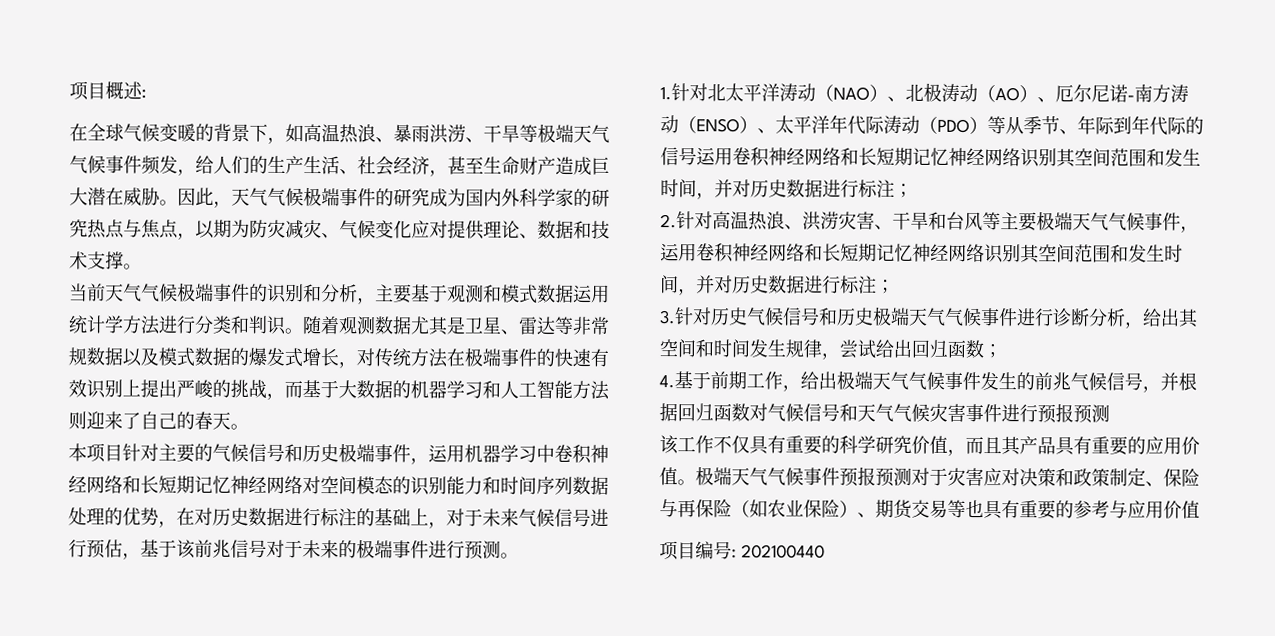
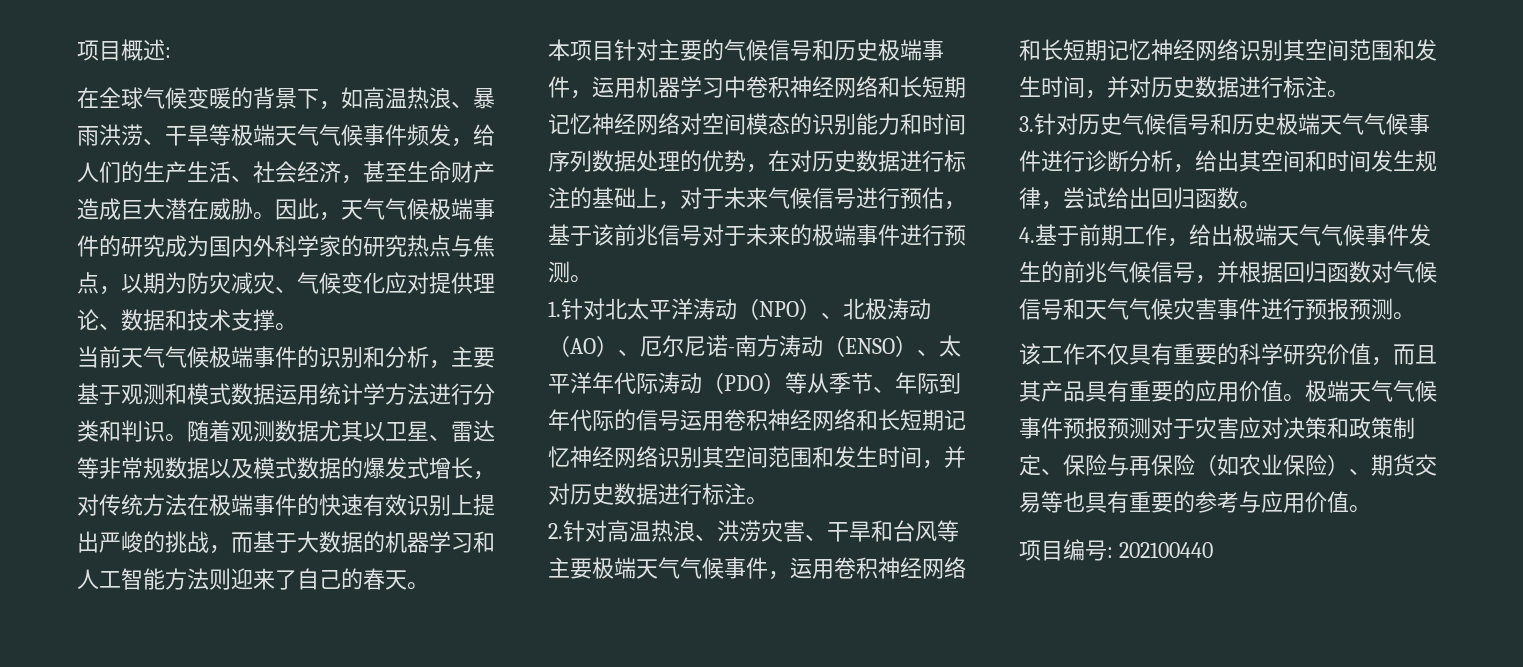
- 随着观测数据尤其是卫星、雷达等非常规数据以及模式数据的爆发式增长，对传统方法在极端事件的快速有效识别上提出严峻的挑战，而基于大数据的机器学习和人工智能方法则迎来了自己的春天。
+ 随着观测数据尤其以卫星、雷达等非常规数据以及模式数据的爆发式增长，对传统方法在极端事件的快速有效识别上提出严峻的挑战，而基于大数据的机器学习和人工智能方法则迎来了自己的春天。
- 1.针对北太平洋涛动（NAO）、北极涛动（AO）、厄尔尼诺-南方涛动（ENSO）、太平洋年代际涛动（PDO）等从季节、年际到年代际的信号运用卷积神经网络和长短期记忆神经网络识别其空间范围和发生时间，并对历史数据进行标注；
+ 1.针对北太平洋涛动（NPO）、北极涛动（AO）、厄尔尼诺-南方涛动（ENSO）、太平洋年代际涛动（PDO）等从季节、年际到年代际的信号运用卷积神经网络和长短期记忆神经网络识别其空间范围和发生时间，并对历史数据进行标注。
- 2.针对高温热浪、洪涝灾害、干旱和台风等主要极端天气气候事件，运用卷积神经网络和长短期记忆神经网络识别其空间范围和发生时间，并对历史数据进行标注；
+ 2.针对高温热浪、洪涝灾害、干旱和台风等主要极端天气气候事件，运用卷积神经网络和长短期记忆神经网络识别其空间范围和发生时间，并对历史数据进行标注。
- 3.针对历史气候信号和历史极端天气气候事件进行诊断分析，给出其空间和时间发生规律，尝试给出回归函数；
+ 3.针对历史气候信号和历史极端天气气候事件进行诊断分析，给出其空间和时间发生规律，尝试给出回归函数。
- 4.基于前期工作，给出极端天气气候事件发生的前兆气候信号，并根据回归函数对气候信号和天气气候灾害事件进行预报预测
+ 4.基于前期工作，给出极端天气气候事件发生的前兆气候信号，并根据回归函数对气候信号和天气气候灾害事件进行预报预测。
- 极端天气气候事件预报预测对于灾害应对决策和政策制定、保险与再保险（如农业保险）、期货交易等也具有重要的参考与应用价值
+ 极端天气气候事件预报预测对于灾害应对决策和政策制定、保险与再保险（如农业保险）、期货交易等也具有重要的参考与应用价值。

